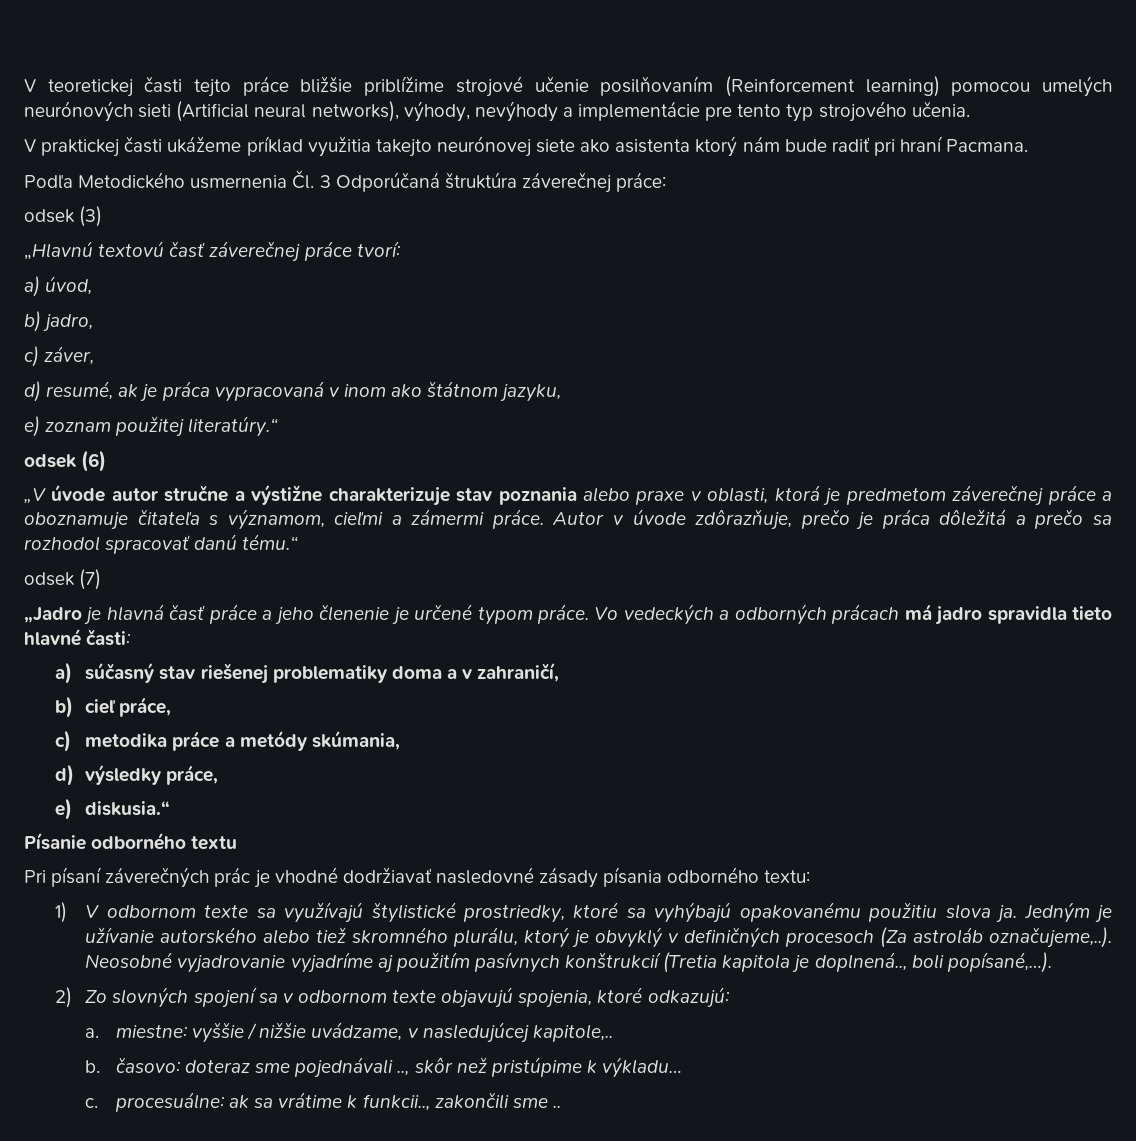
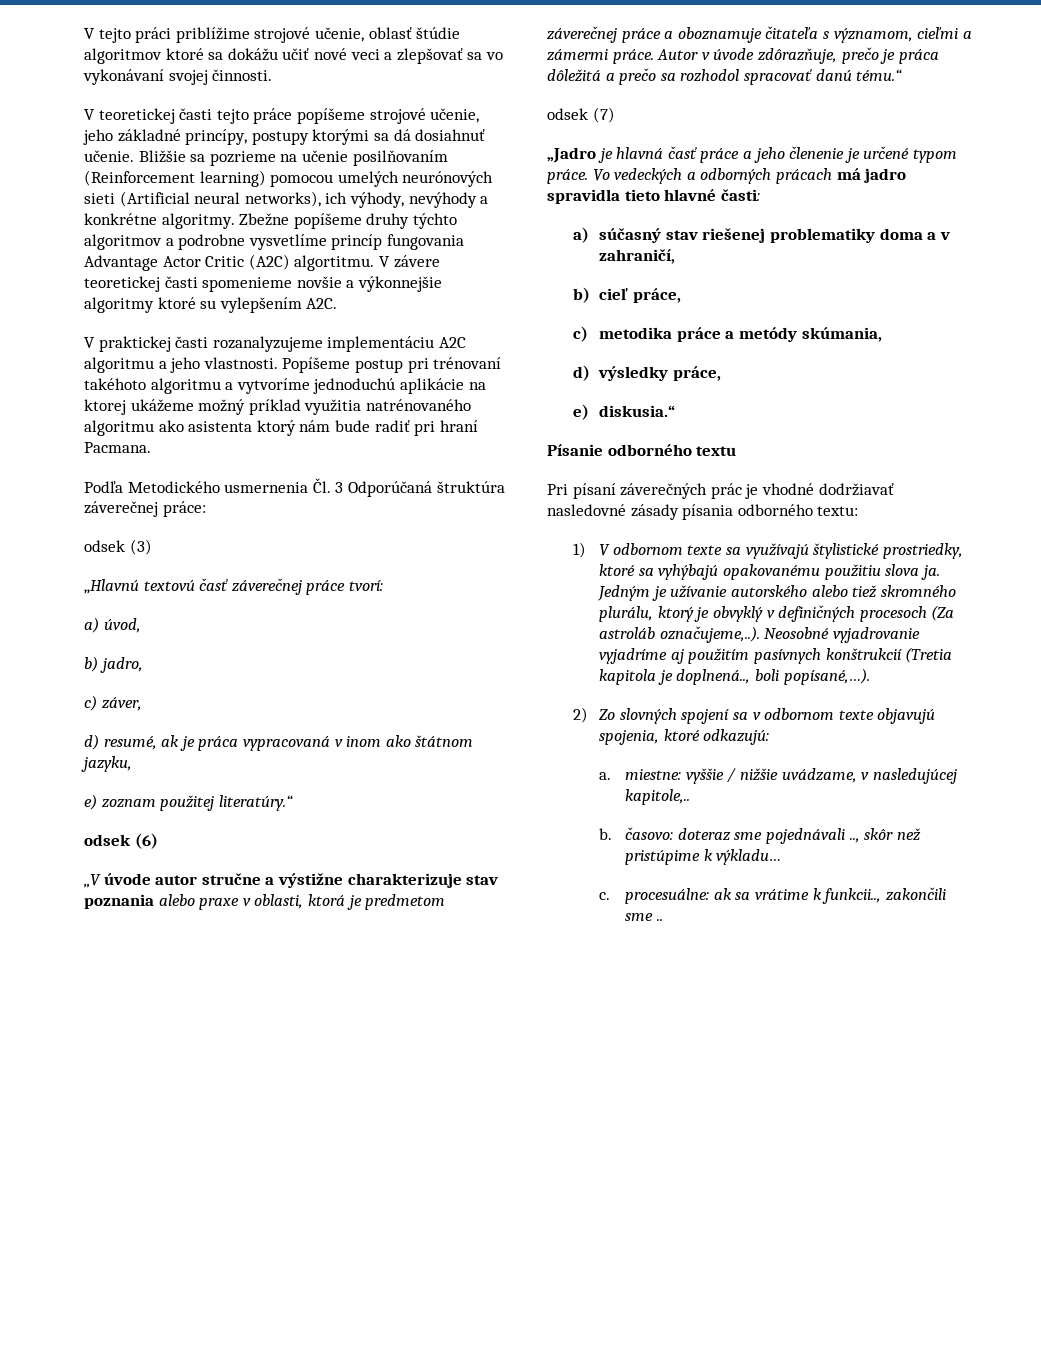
- V teoretickej časti tejto práce bližšie priblížime strojové učenie posilňovaním (Reinforcement learning) pomocou umelých neurónových sieti (Artificial neural networks), výhody, nevýhody a implementácie pre tento typ strojového učenia.
- V praktickej časti ukážeme príklad využitia takejto neurónovej siete ako asistenta ktorý nám bude radiť pri hraní Pacmana.
+ V tejto práci priblížime strojové učenie, oblasť štúdie algoritmov ktoré sa dokážu učiť nové veci a zlepšovať sa vo vykonávaní svojej činnosti.
+ V teoretickej časti tejto práce popíšeme strojové učenie, jeho základné princípy, postupy ktorými sa dá dosiahnuť učenie. Bližšie sa pozrieme na učenie posilňovaním (Reinforcement learning) pomocou umelých neurónových sieti (Artificial neural networks), ich výhody, nevýhody a konkrétne algoritmy. Zbežne popíšeme druhy týchto algoritmov a podrobne vysvetlíme princíp fungovania Advantage Actor Critic (A2C) algortitmu. V závere teoretickej časti spomenieme novšie a výkonnejšie algoritmy ktoré su vylepšením A2C.
+ V praktickej časti rozanalyzujeme implementáciu A2C algoritmu a jeho vlastnosti. Popíšeme postup pri trénovaní takéhoto algoritmu a vytvoríme jednoduchú aplikácie na ktorej ukážeme možný príklad využitia natrénovaného algoritmu ako asistenta ktorý nám bude radiť pri hraní Pacmana.

